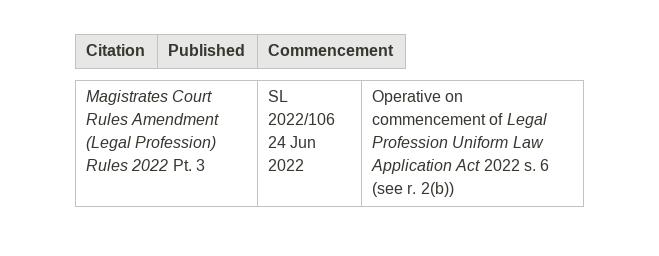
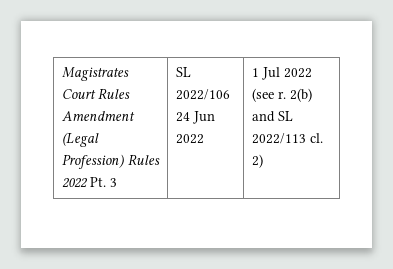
- Citation | Published | Commencement
- Magistrates Court Rules Amendment (Legal Profession) Rules 2022 Pt. 3 | SL 2022/106 24 Jun 2022 | Operative on commencement of Legal Profession Uniform Law Application Act 2022 s. 6 (see r. 2(b))
+ Magistrates Court Rules Amendment (Legal Profession) Rules 2022 Pt. 3 | SL 2022/106 24 Jun 2022 | 1 Jul 2022 (see r. 2(b) and SL 2022/113 cl. 2)

